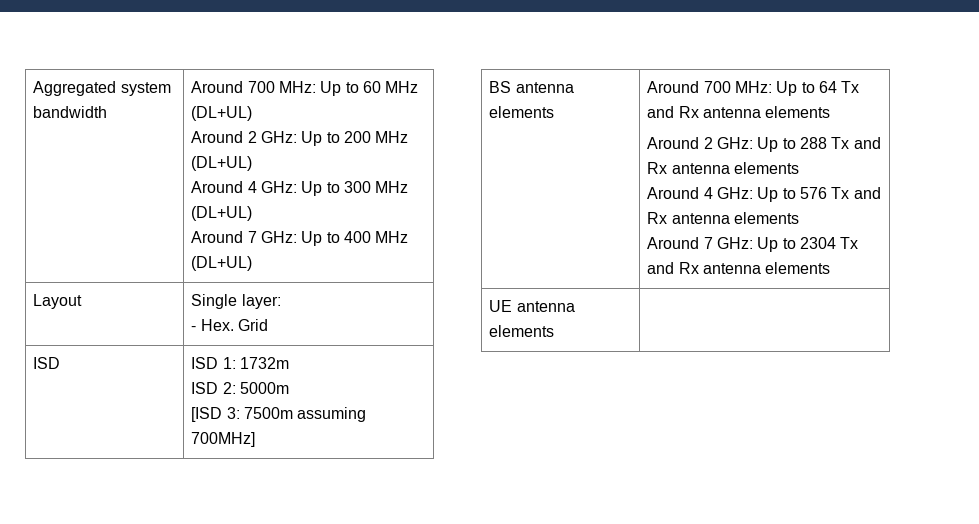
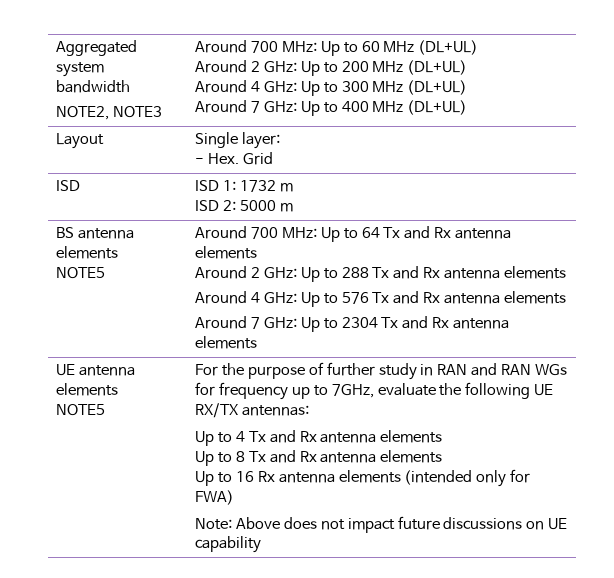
- Aggregated system bandwidth | Around 700 MHz: Up to 60 MHz (DL+UL)
+ Aggregated system bandwidth
+ NOTE2, NOTE3 | Around 700 MHz: Up to 60 MHz (DL+UL)
- ISD | ISD 1: 1732m
- ISD 2: 5000m
- [ISD 3: 7500m assuming 700MHz]
+ ISD | ISD 1: 1732 m
+ ISD 2: 5000 m
  BS antenna elements
+ NOTE5
+ NOTE5 | For the purpose of further study in RAN and RAN WGs for frequency up to 7GHz, evaluate the following UE RX/TX antennas:
+ Up to 4 Tx and Rx antenna elements
+ Up to 8 Tx and Rx antenna elements
+ Up to 16 Rx antenna elements (intended only for FWA)
+ Note: Above does not impact future discussions on UE capability

